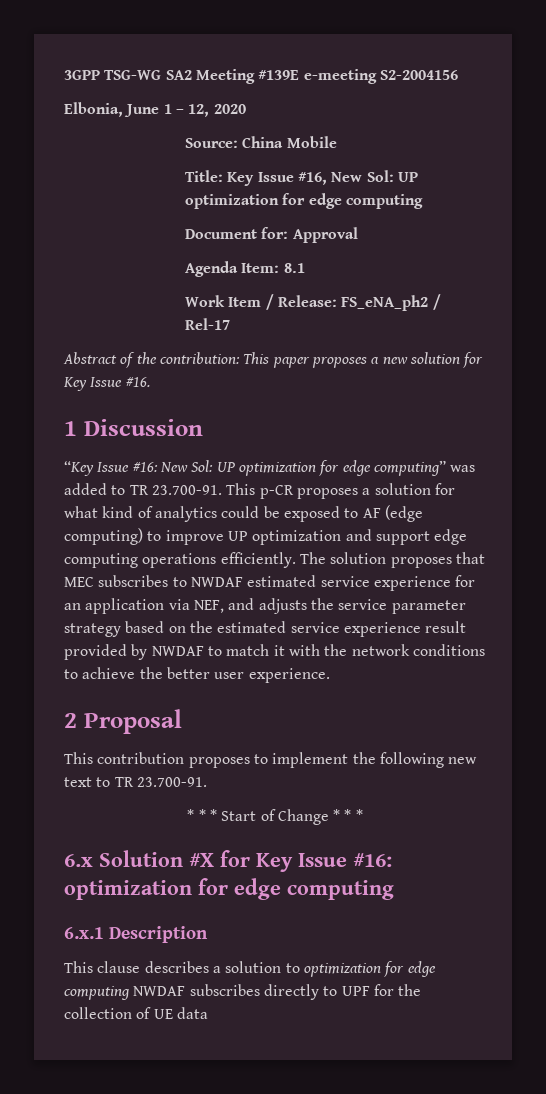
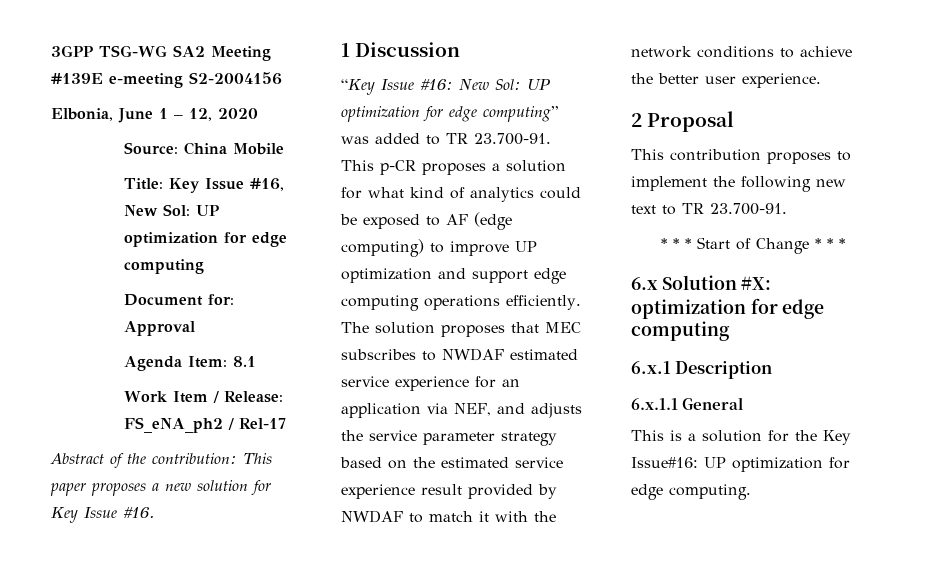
- 6.x Solution #X for Key Issue #16: optimization for edge computing
+ 6.x Solution #X: optimization for edge computing
- This clause describes a solution to optimization for edge computing NWDAF subscribes directly to UPF for the collection of UE data
+ 6.x.1.1 General
+ This is a solution for the Key Issue#16: UP optimization for edge computing.

